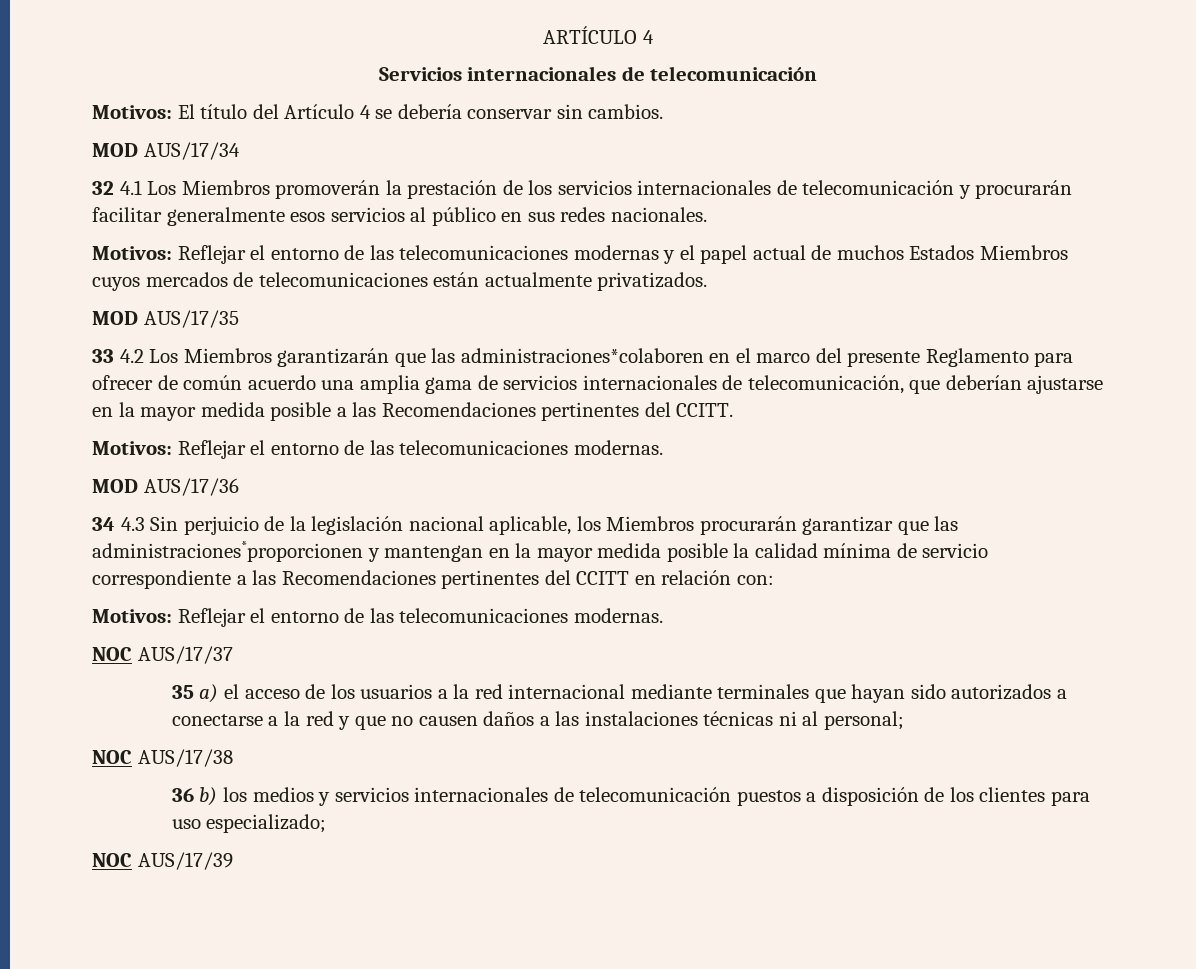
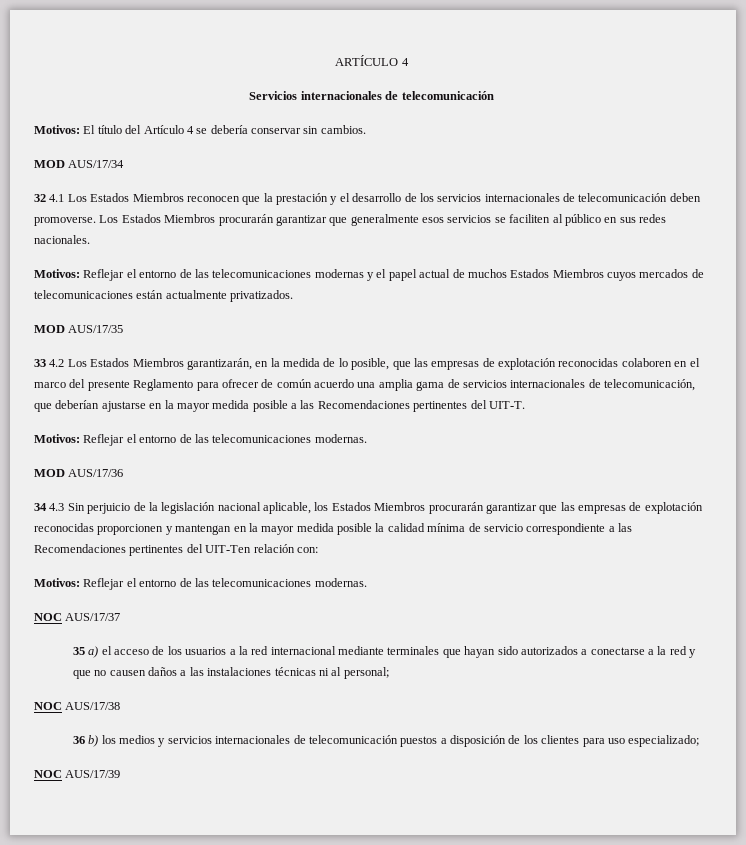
- 32 4.1 Los Miembros promoverán la prestación de los servicios internacionales de telecomunicación y procurarán facilitar generalmente esos servicios al público en sus redes nacionales.
+ 32 4.1 Los Estados Miembros reconocen que la prestación y el desarrollo de los servicios internacionales de telecomunicación deben promoverse. Los Estados Miembros procurarán garantizar que generalmente esos servicios se faciliten al público en sus redes nacionales.
- 33 4.2 Los Miembros garantizarán que las administraciones*colaboren en el marco del presente Reglamento para ofrecer de común acuerdo una amplia gama de servicios internacionales de telecomunicación, que deberían ajustarse en la mayor medida posible a las Recomendaciones pertinentes del CCITT.
+ 33 4.2 Los Estados Miembros garantizarán, en la medida de lo posible, que las empresas de explotación reconocidas colaboren en el marco del presente Reglamento para ofrecer de común acuerdo una amplia gama de servicios internacionales de telecomunicación, que deberían ajustarse en la mayor medida posible a las Recomendaciones pertinentes del UIT-T.
- 34 4.3 Sin perjuicio de la legislación nacional aplicable, los Miembros procurarán garantizar que las administraciones*proporcionen y mantengan en la mayor medida posible la calidad mínima de servicio correspondiente a las Recomendaciones pertinentes del CCITT en relación con:
+ 34 4.3 Sin perjuicio de la legislación nacional aplicable, los Estados Miembros procurarán garantizar que las empresas de explotación reconocidas proporcionen y mantengan en la mayor medida posible la calidad mínima de servicio correspondiente a las Recomendaciones pertinentes del UIT-Ten relación con:

